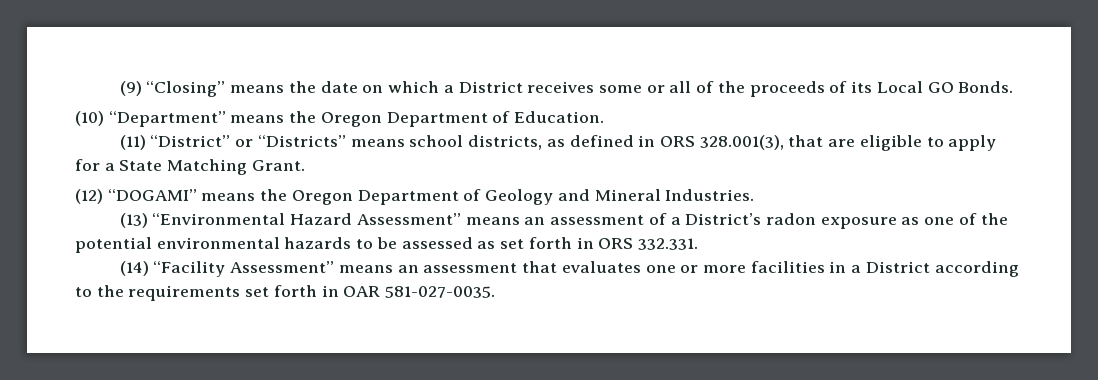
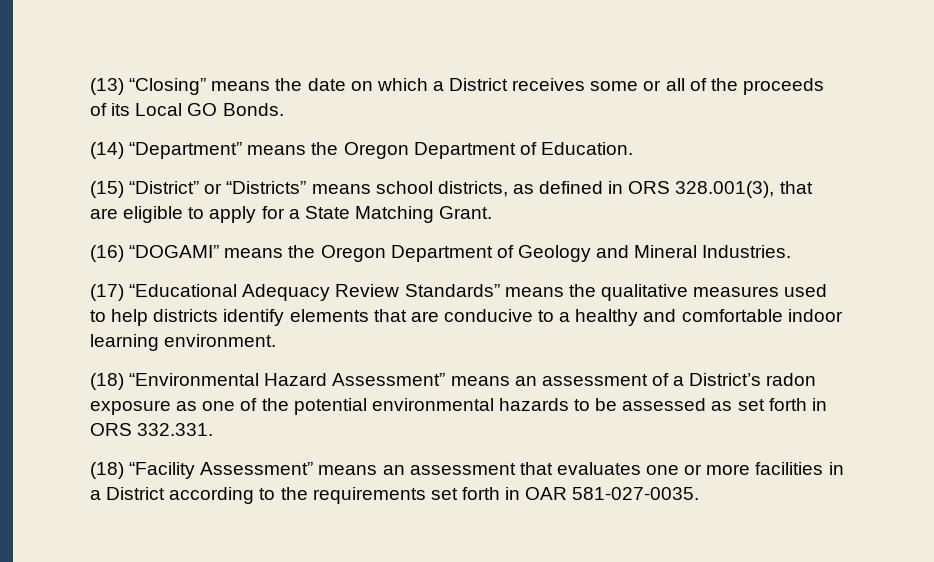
- (9) “Closing” means the date on which a District receives some or all of the proceeds of its Local GO Bonds.
+ (13) “Closing” means the date on which a District receives some or all of the proceeds of its Local GO Bonds.
- (10) “Department” means the Oregon Department of Education.
+ (14) “Department” means the Oregon Department of Education.
- (11) “District” or “Districts” means school districts, as defined in ORS 328.001(3), that are eligible to apply for a State Matching Grant.
+ (15) “District” or “Districts” means school districts, as defined in ORS 328.001(3), that are eligible to apply for a State Matching Grant.
- (12) “DOGAMI” means the Oregon Department of Geology and Mineral Industries.
+ (16) “DOGAMI” means the Oregon Department of Geology and Mineral Industries.
- (13) “Environmental Hazard Assessment” means an assessment of a District’s radon exposure as one of the potential environmental hazards to be assessed as set forth in ORS 332.331.
+ (17) “Educational Adequacy Review Standards” means the qualitative measures used to help districts identify elements that are conducive to a healthy and comfortable indoor learning environment.
+ (18) “Environmental Hazard Assessment” means an assessment of a District’s radon exposure as one of the potential environmental hazards to be assessed as set forth in ORS 332.331.
- (14) “Facility Assessment” means an assessment that evaluates one or more facilities in a District according to the requirements set forth in OAR 581-027-0035.
+ (18) “Facility Assessment” means an assessment that evaluates one or more facilities in a District according to the requirements set forth in OAR 581-027-0035.

